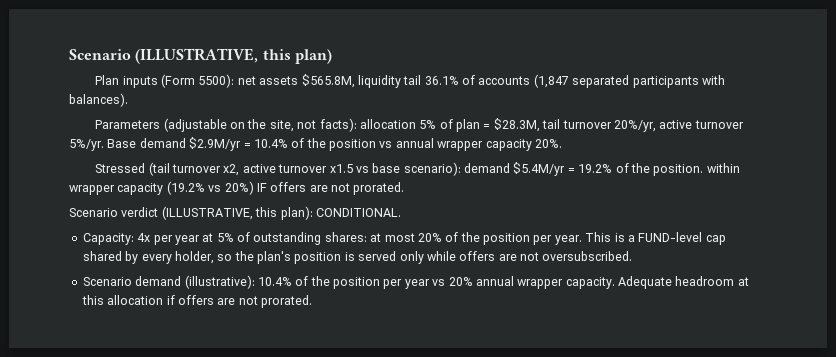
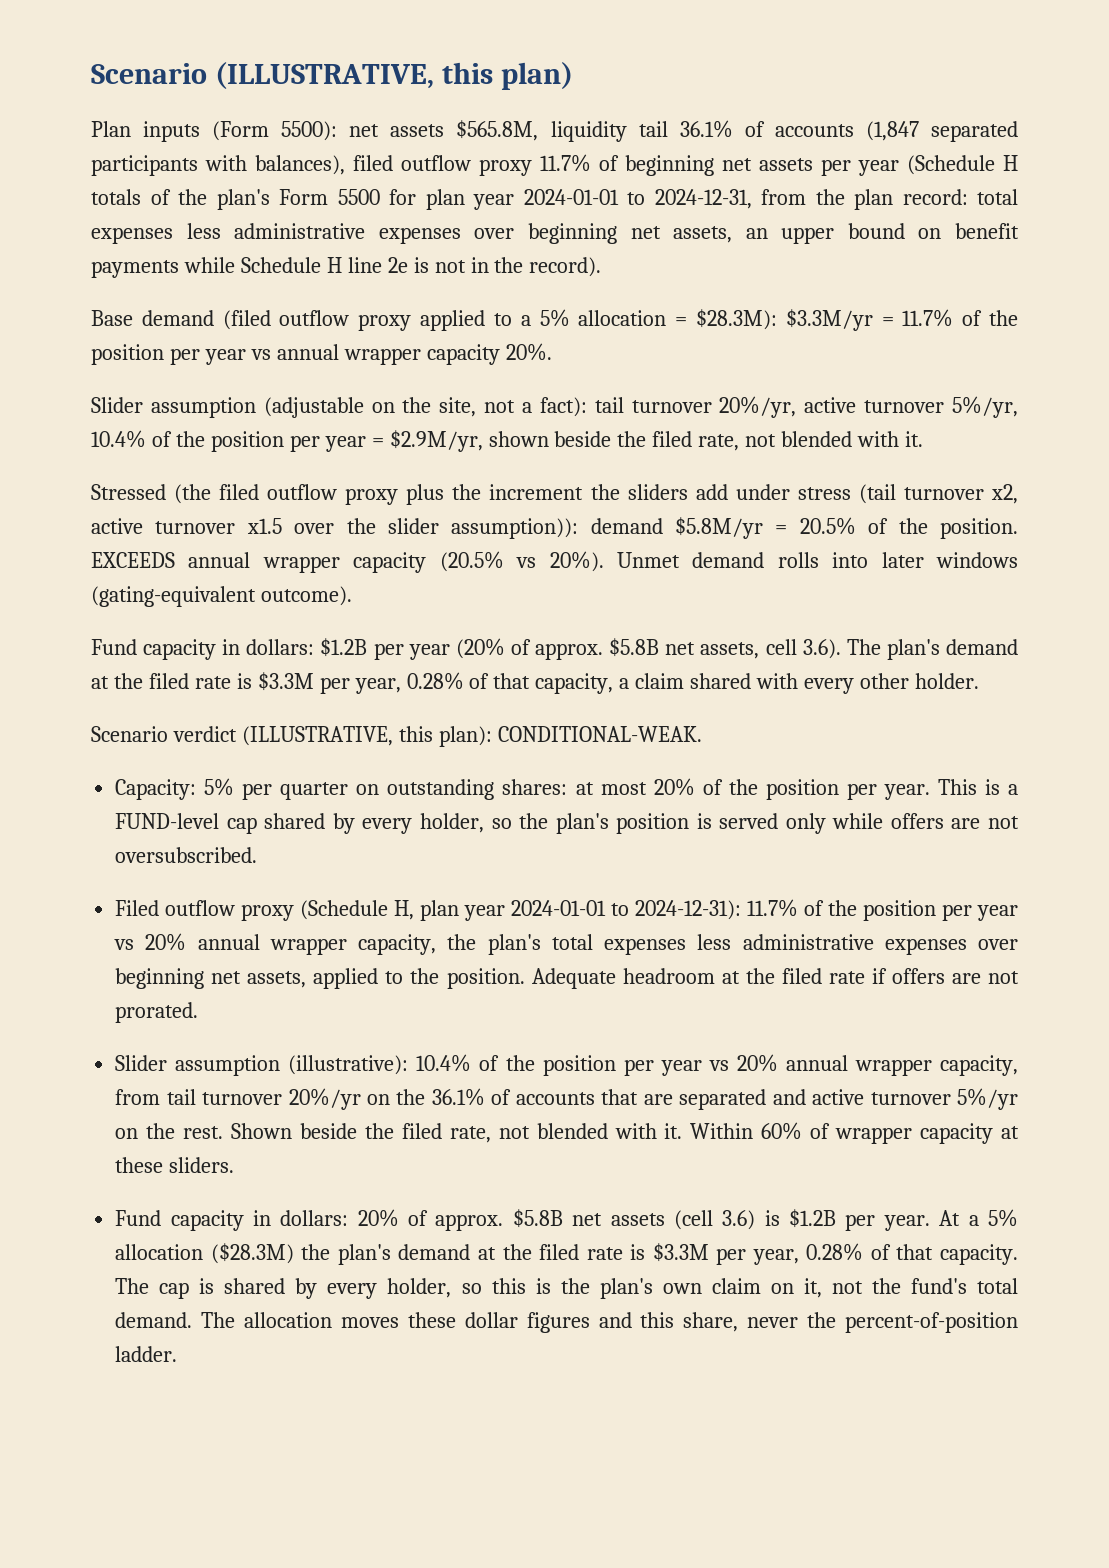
- Plan inputs (Form 5500): net assets $565.8M, liquidity tail 36.1% of accounts (1,847 separated participants with balances).
- Parameters (adjustable on the site, not facts): allocation 5% of plan = $28.3M, tail turnover 20%/yr, active turnover 5%/yr. Base demand $2.9M/yr = 10.4% of the position vs annual wrapper capacity 20%.
+ Plan inputs (Form 5500): net assets $565.8M, liquidity tail 36.1% of accounts (1,847 separated participants with balances), filed outflow proxy 11.7% of beginning net assets per year (Schedule H totals of the plan's Form 5500 for plan year 2024-01-01 to 2024-12-31, from the plan record: total expenses less administrative expenses over beginning net assets, an upper bound on benefit payments while Schedule H line 2e is not in the record).
+ Base demand (filed outflow proxy applied to a 5% allocation = $28.3M): $3.3M/yr = 11.7% of the position per year vs annual wrapper capacity 20%.
- Stressed (tail turnover x2, active turnover x1.5 vs base scenario): demand $5.4M/yr = 19.2% of the position. within wrapper capacity (19.2% vs 20%) IF offers are not prorated.
+ Slider assumption (adjustable on the site, not a fact): tail turnover 20%/yr, active turnover 5%/yr, 10.4% of the position per year = $2.9M/yr, shown beside the filed rate, not blended with it.
+ Stressed (the filed outflow proxy plus the increment the sliders add under stress (tail turnover x2, active turnover x1.5 over the slider assumption)): demand $5.8M/yr = 20.5% of the position. EXCEEDS annual wrapper capacity (20.5% vs 20%). Unmet demand rolls into later windows (gating-equivalent outcome).
+ Fund capacity in dollars: $1.2B per year (20% of approx. $5.8B net assets, cell 3.6). The plan's demand at the filed rate is $3.3M per year, 0.28% of that capacity, a claim shared with every other holder.
- Scenario verdict (ILLUSTRATIVE, this plan): CONDITIONAL.
+ Scenario verdict (ILLUSTRATIVE, this plan): CONDITIONAL-WEAK.
- Capacity: 4x per year at 5% of outstanding shares: at most 20% of the position per year.
+ Capacity: 5% per quarter on outstanding shares: at most 20% of the position per year.
- Scenario demand (illustrative): 10.4% of the position per year vs 20% annual wrapper capacity. Adequate headroom at this allocation if offers are not prorated.
+ Filed outflow proxy (Schedule H, plan year 2024-01-01 to 2024-12-31): 11.7% of the position per year vs 20% annual wrapper capacity, the plan's total expenses less administrative expenses over beginning net assets, applied to the position. Adequate headroom at the filed rate if offers are not prorated.
+ Slider assumption (illustrative): 10.4% of the position per year vs 20% annual wrapper capacity, from tail turnover 20%/yr on the 36.1% of accounts that are separated and active turnover 5%/yr on the rest. Shown beside the filed rate, not blended with it. Within 60% of wrapper capacity at these sliders.
+ Fund capacity in dollars: 20% of approx. $5.8B net assets (cell 3.6) is $1.2B per year. At a 5% allocation ($28.3M) the plan's demand at the filed rate is $3.3M per year, 0.28% of that capacity. The cap is shared by every holder, so this is the plan's own claim on it, not the fund's total demand. The allocation moves these dollar figures and this share, never the percent-of-position ladder.

